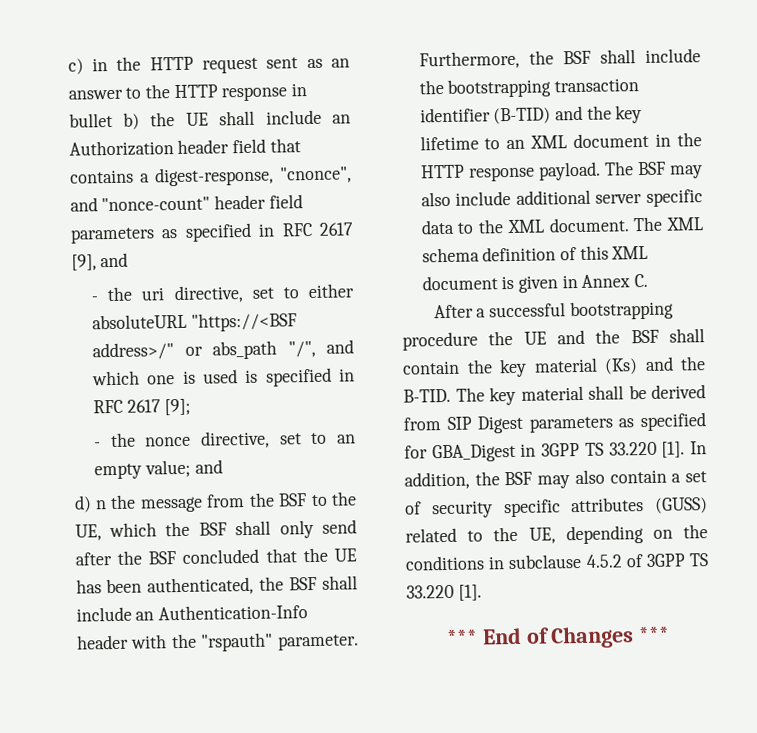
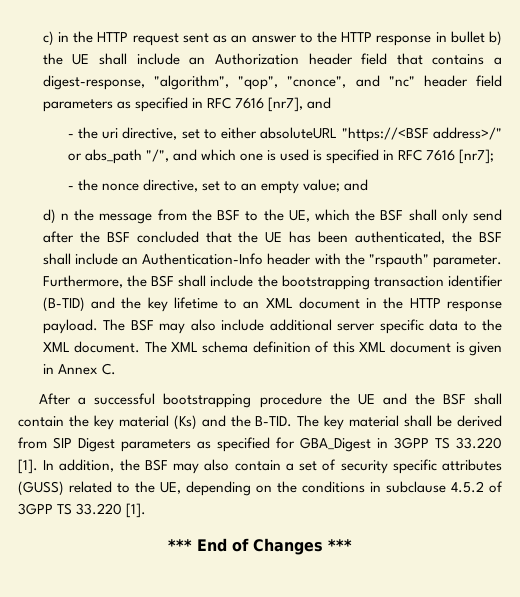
- c) in the HTTP request sent as an answer to the HTTP response in bullet b) the UE shall include an Authorization header field that contains a digest-response, "cnonce", and "nonce-count" header field parameters as specified in RFC 2617 [9], and
+ c) in the HTTP request sent as an answer to the HTTP response in bullet b) the UE shall include an Authorization header field that contains a digest-response, "algorithm", "qop", "cnonce", and "nc" header field parameters as specified in RFC 7616 [nr7], and
- - the uri directive, set to either absoluteURL "https://<BSF address>/" or abs_path "/", and which one is used is specified in RFC 2617 [9];
+ - the uri directive, set to either absoluteURL "https://<BSF address>/" or abs_path "/", and which one is used is specified in RFC 7616 [nr7];

